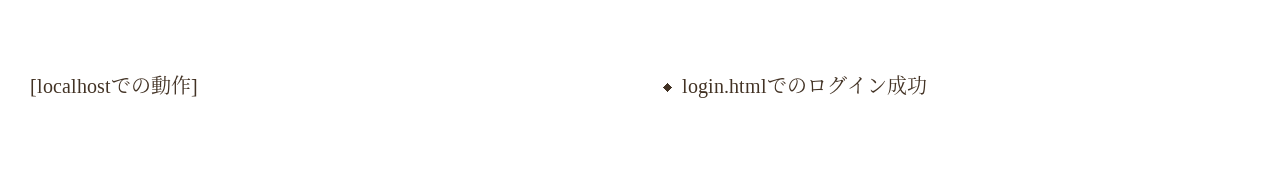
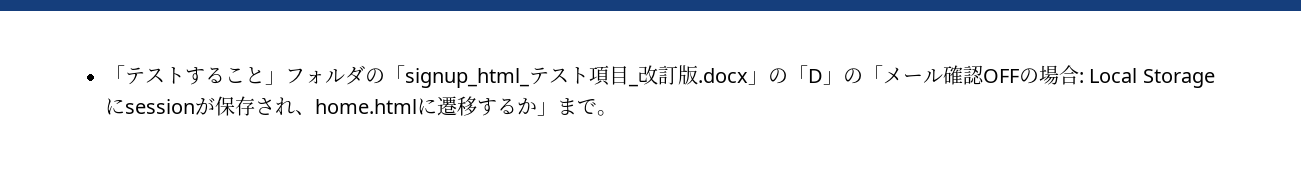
- [localhostでの動作]
- login.htmlでのログイン成功
+ 「テストすること」フォルダの「signup_html_テスト項目_改訂版.docx」の「D」の「メール確認OFFの場合: Local Storageにsessionが保存され、home.htmlに遷移するか」まで。

